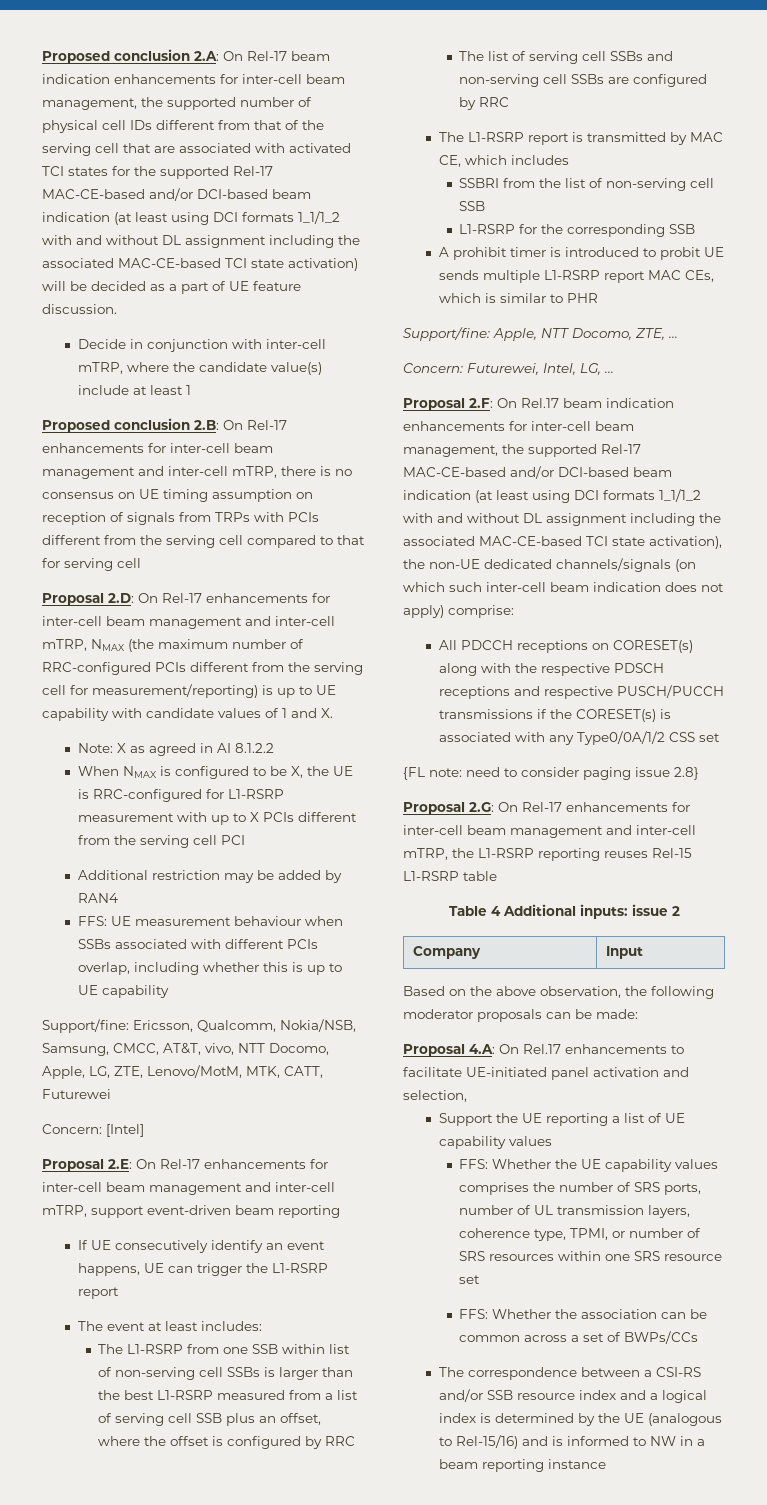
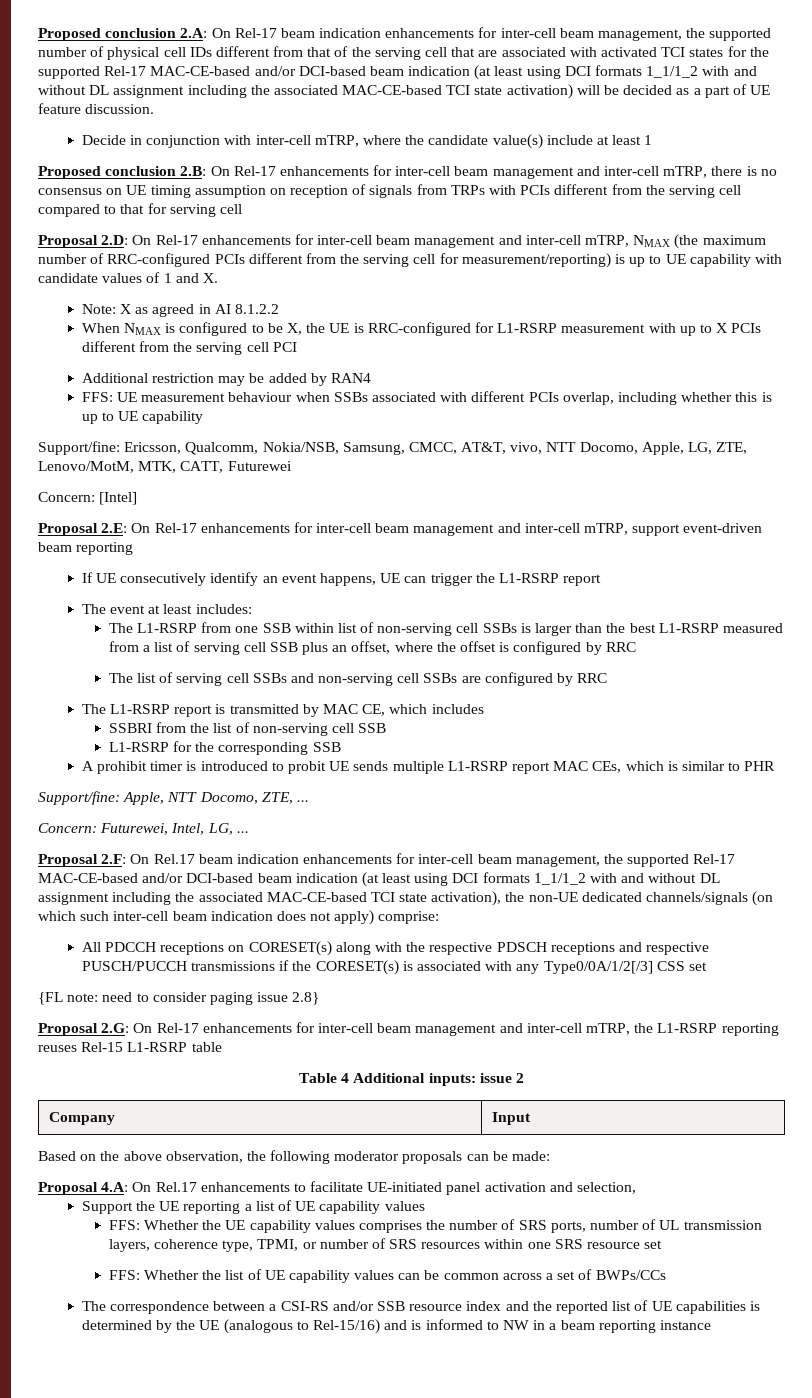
- All PDCCH receptions on CORESET(s) along with the respective PDSCH receptions and respective PUSCH/PUCCH transmissions if the CORESET(s) is associated with any Type0/0A/1/2 CSS set
+ All PDCCH receptions on CORESET(s) along with the respective PDSCH receptions and respective PUSCH/PUCCH transmissions if the CORESET(s) is associated with any Type0/0A/1/2[/3] CSS set
- FFS: Whether the association can be common across a set of BWPs/CCs
+ FFS: Whether the list of UE capability values can be common across a set of BWPs/CCs
- The correspondence between a CSI-RS and/or SSB resource index and a logical index is determined by the UE (analogous to Rel-15/16) and is informed to NW in a beam reporting instance
+ The correspondence between a CSI-RS and/or SSB resource index and the reported list of UE capabilities is determined by the UE (analogous to Rel-15/16) and is informed to NW in a beam reporting instance

